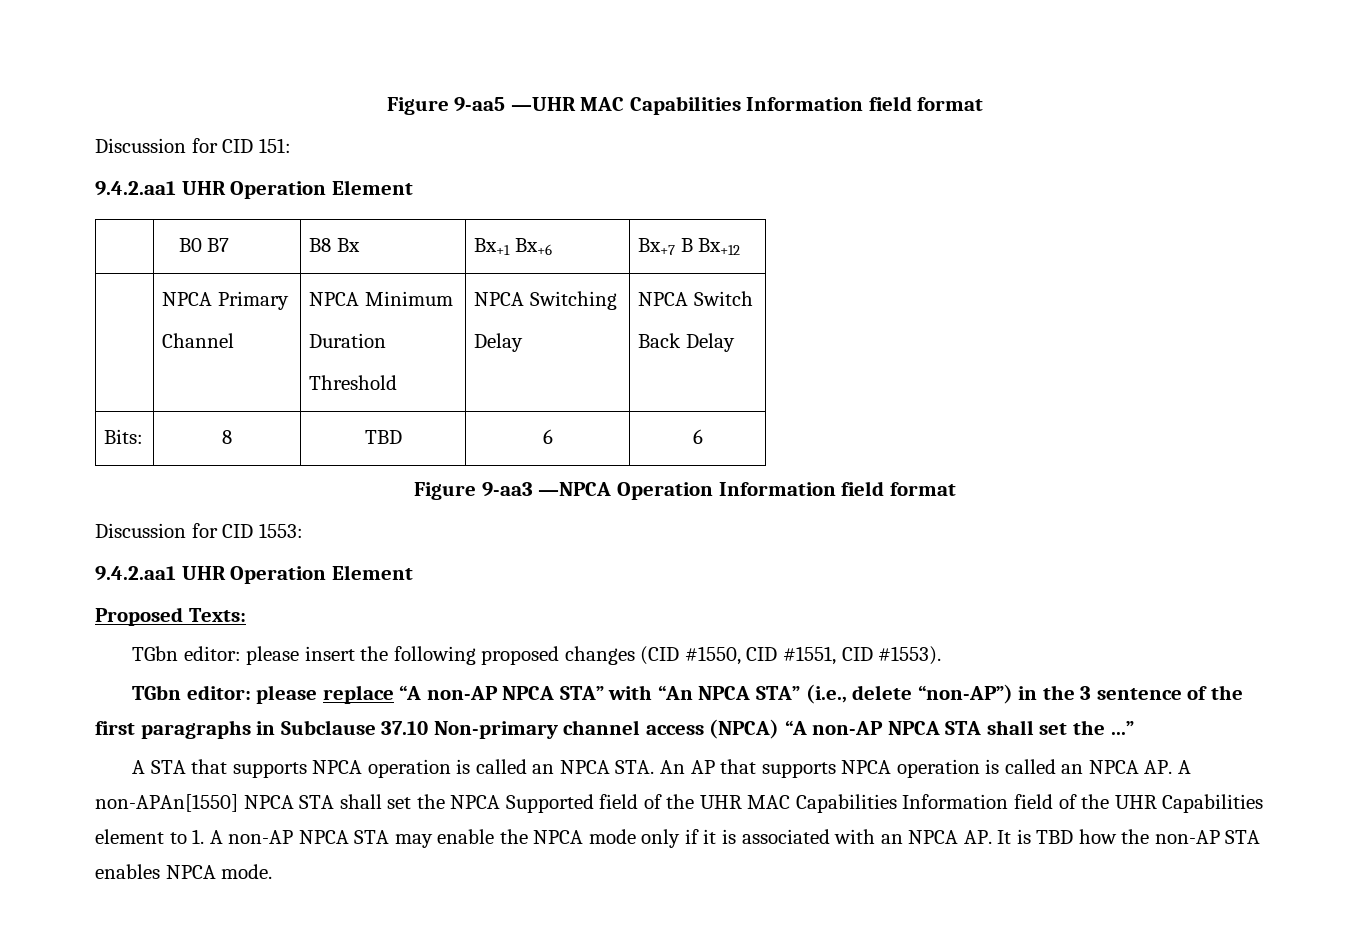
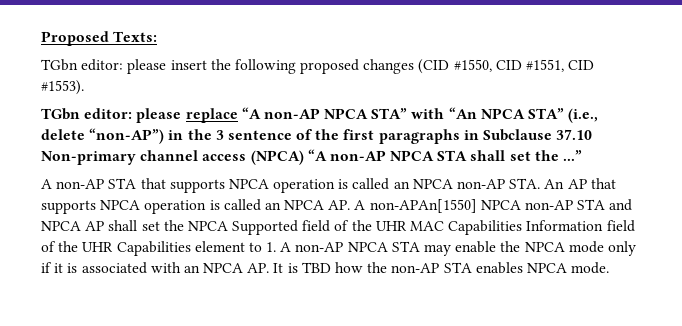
- Figure 9-aa5 —UHR MAC Capabilities Information field format
- Discussion for CID 151:
- 9.4.2.aa1 UHR Operation Element
- | B0 B7 | B8 Bx | Bx+1 Bx+6 | Bx+7 B Bx+12
- | NPCA Primary
- Channel | NPCA Minimum
- Duration
- Threshold | NPCA Switching
- Delay | NPCA Switch
- Back Delay
- Bits: | 8 | TBD | 6 | 6
- Figure 9-aa3 —NPCA Operation Information field format
- Discussion for CID 1553:
- 9.4.2.aa1 UHR Operation Element
- A STA that supports NPCA operation is called an NPCA STA. An AP that supports NPCA operation is called an NPCA AP. A non-APAn[1550] NPCA STA shall set the NPCA Supported field of the UHR MAC Capabilities Information field of the UHR Capabilities element to 1. A non-AP NPCA STA may enable the NPCA mode only if it is associated with an NPCA AP. It is TBD how the non-AP STA enables NPCA mode.
+ A non-AP STA that supports NPCA operation is called an NPCA non-AP STA. An AP that supports NPCA operation is called an NPCA AP. A non-APAn[1550] NPCA non-AP STA and NPCA AP shall set the NPCA Supported field of the UHR MAC Capabilities Information field of the UHR Capabilities element to 1. A non-AP NPCA STA may enable the NPCA mode only if it is associated with an NPCA AP. It is TBD how the non-AP STA enables NPCA mode.

